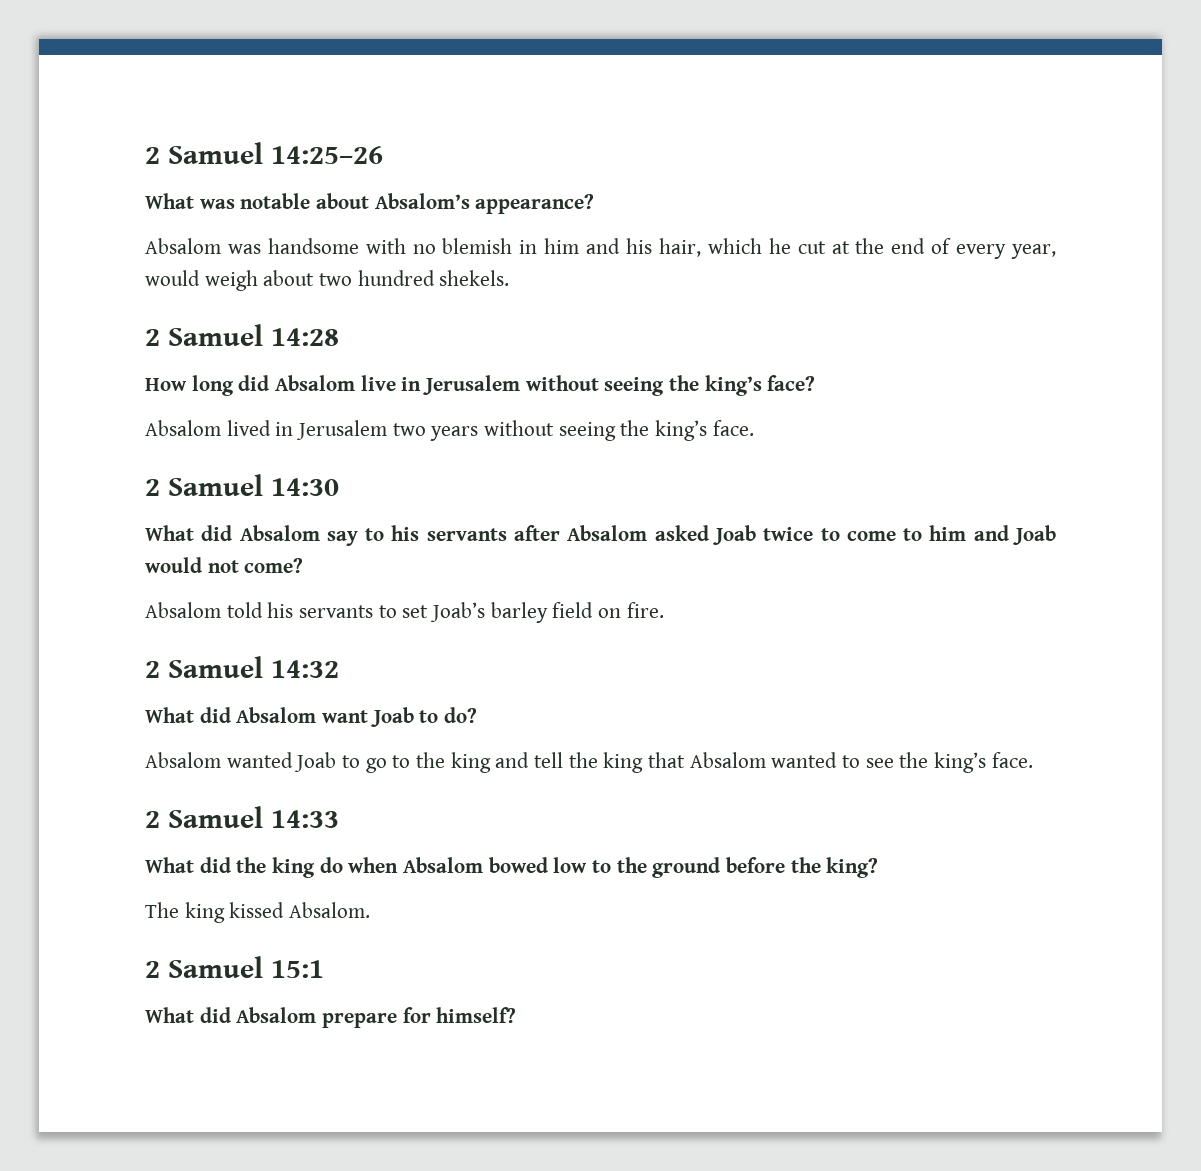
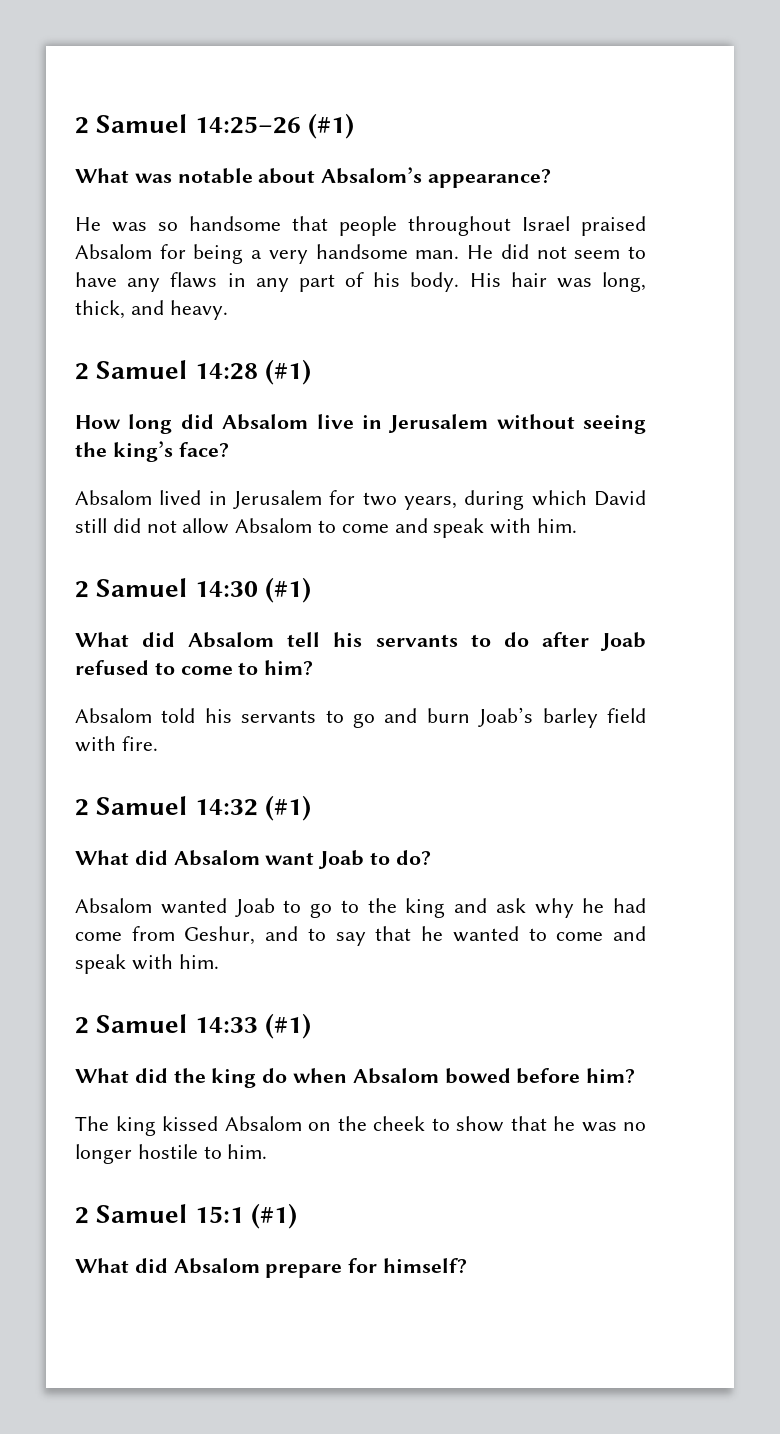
- 2 Samuel 14:25–26
+ 2 Samuel 14:25–26 (#1)
- Absalom was handsome with no blemish in him and his hair, which he cut at the end of every year, would weigh about two hundred shekels.
+ He was so handsome that people throughout Israel praised Absalom for being a very handsome man. He did not seem to have any flaws in any part of his body. His hair was long, thick, and heavy.
- 2 Samuel 14:28
+ 2 Samuel 14:28 (#1)
- Absalom lived in Jerusalem two years without seeing the king’s face.
+ Absalom lived in Jerusalem for two years, during which David still did not allow Absalom to come and speak with him.
- 2 Samuel 14:30
- What did Absalom say to his servants after Absalom asked Joab twice to come to him and Joab would not come?
+ 2 Samuel 14:30 (#1)
+ What did Absalom tell his servants to do after Joab refused to come to him?
- Absalom told his servants to set Joab’s barley field on fire.
+ Absalom told his servants to go and burn Joab’s barley field with fire.
- 2 Samuel 14:32
+ 2 Samuel 14:32 (#1)
- Absalom wanted Joab to go to the king and tell the king that Absalom wanted to see the king’s face.
+ Absalom wanted Joab to go to the king and ask why he had come from Geshur, and to say that he wanted to come and speak with him.
- 2 Samuel 14:33
+ 2 Samuel 14:33 (#1)
- What did the king do when Absalom bowed low to the ground before the king?
- The king kissed Absalom.
+ What did the king do when Absalom bowed before him?
+ The king kissed Absalom on the cheek to show that he was no longer hostile to him.
- 2 Samuel 15:1
+ 2 Samuel 15:1 (#1)

